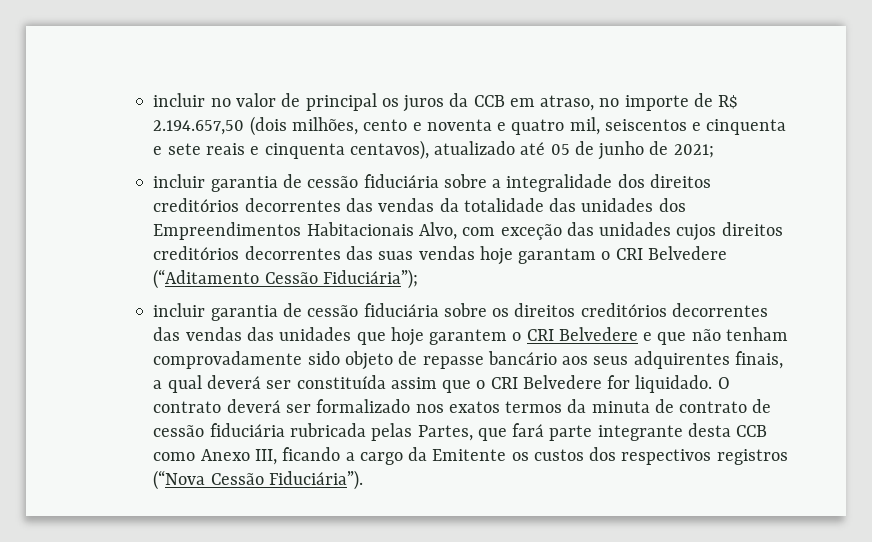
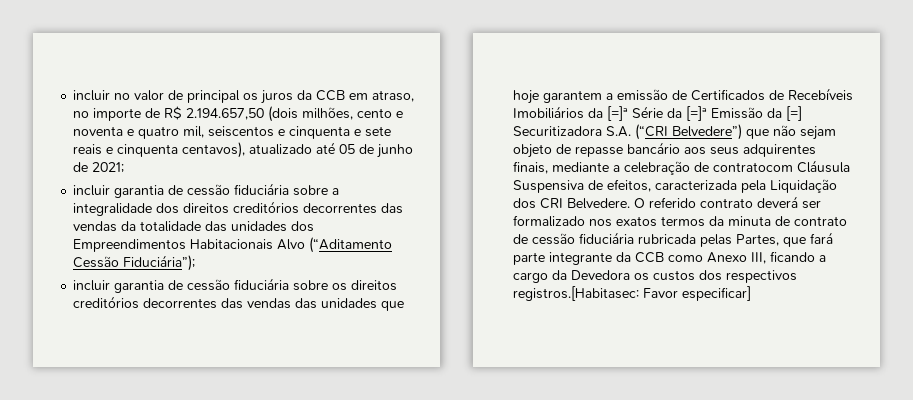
- incluir garantia de cessão fiduciária sobre a integralidade dos direitos creditórios decorrentes das vendas da totalidade das unidades dos Empreendimentos Habitacionais Alvo, com exceção das unidades cujos direitos creditórios decorrentes das suas vendas hoje garantam o CRI Belvedere (“Aditamento Cessão Fiduciária”);
+ incluir garantia de cessão fiduciária sobre a integralidade dos direitos creditórios decorrentes das vendas da totalidade das unidades dos Empreendimentos Habitacionais Alvo (“Aditamento Cessão Fiduciária”);
- incluir garantia de cessão fiduciária sobre os direitos creditórios decorrentes das vendas das unidades que hoje garantem o CRI Belvedere e que não tenham comprovadamente sido objeto de repasse bancário aos seus adquirentes finais, a qual deverá ser constituída assim que o CRI Belvedere for liquidado. O contrato deverá ser formalizado nos exatos termos da minuta de contrato de cessão fiduciária rubricada pelas Partes, que fará parte integrante desta CCB como Anexo III, ficando a cargo da Emitente os custos dos respectivos registros (“Nova Cessão Fiduciária”).
+ incluir garantia de cessão fiduciária sobre os direitos creditórios decorrentes das vendas das unidades que hoje garantem a emissão de Certificados de Recebíveis Imobiliários da [=]ª Série da [=]ª Emissão da [=] Securitizadora S.A. (“CRI Belvedere”) que não sejam objeto de repasse bancário aos seus adquirentes finais, mediante a celebração de contratocom Cláusula Suspensiva de efeitos, caracterizada pela Liquidação dos CRI Belvedere. O referido contrato deverá ser formalizado nos exatos termos da minuta de contrato de cessão fiduciária rubricada pelas Partes, que fará parte integrante da CCB como Anexo III, ficando a cargo da Devedora os custos dos respectivos registros.[Habitasec: Favor especificar]

